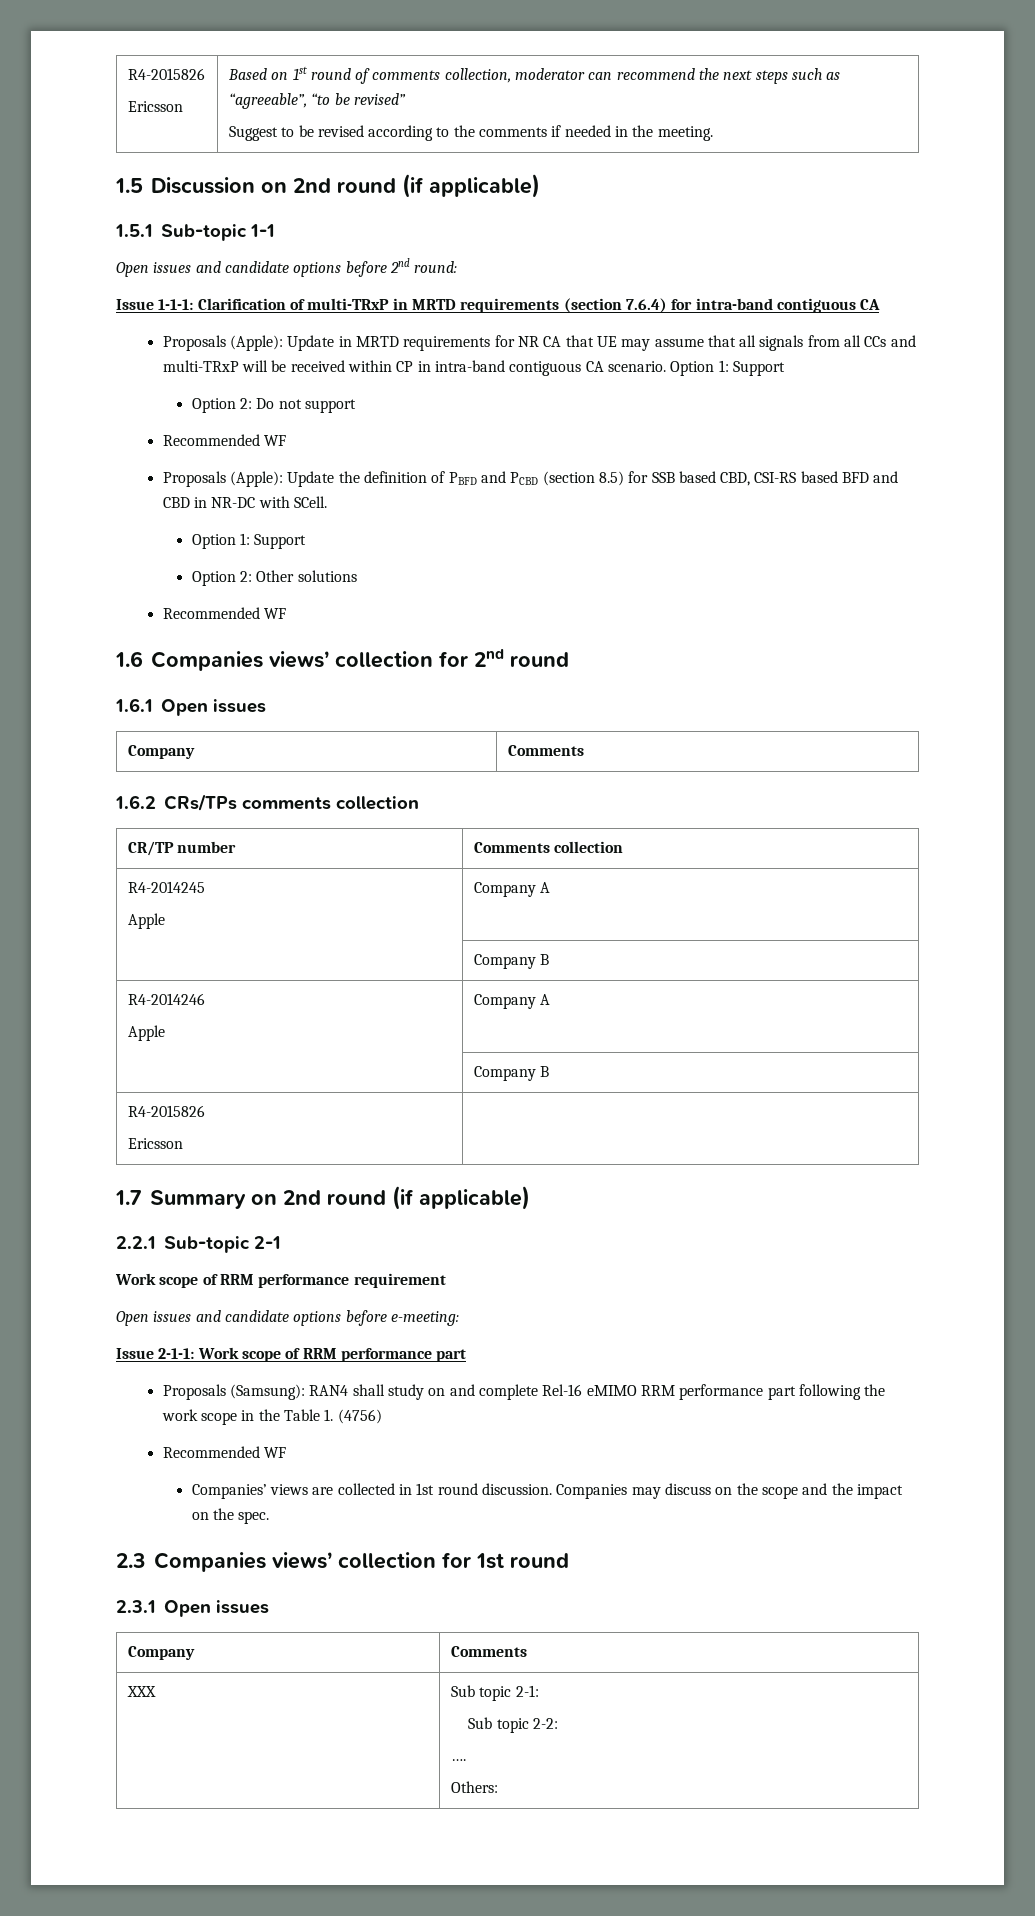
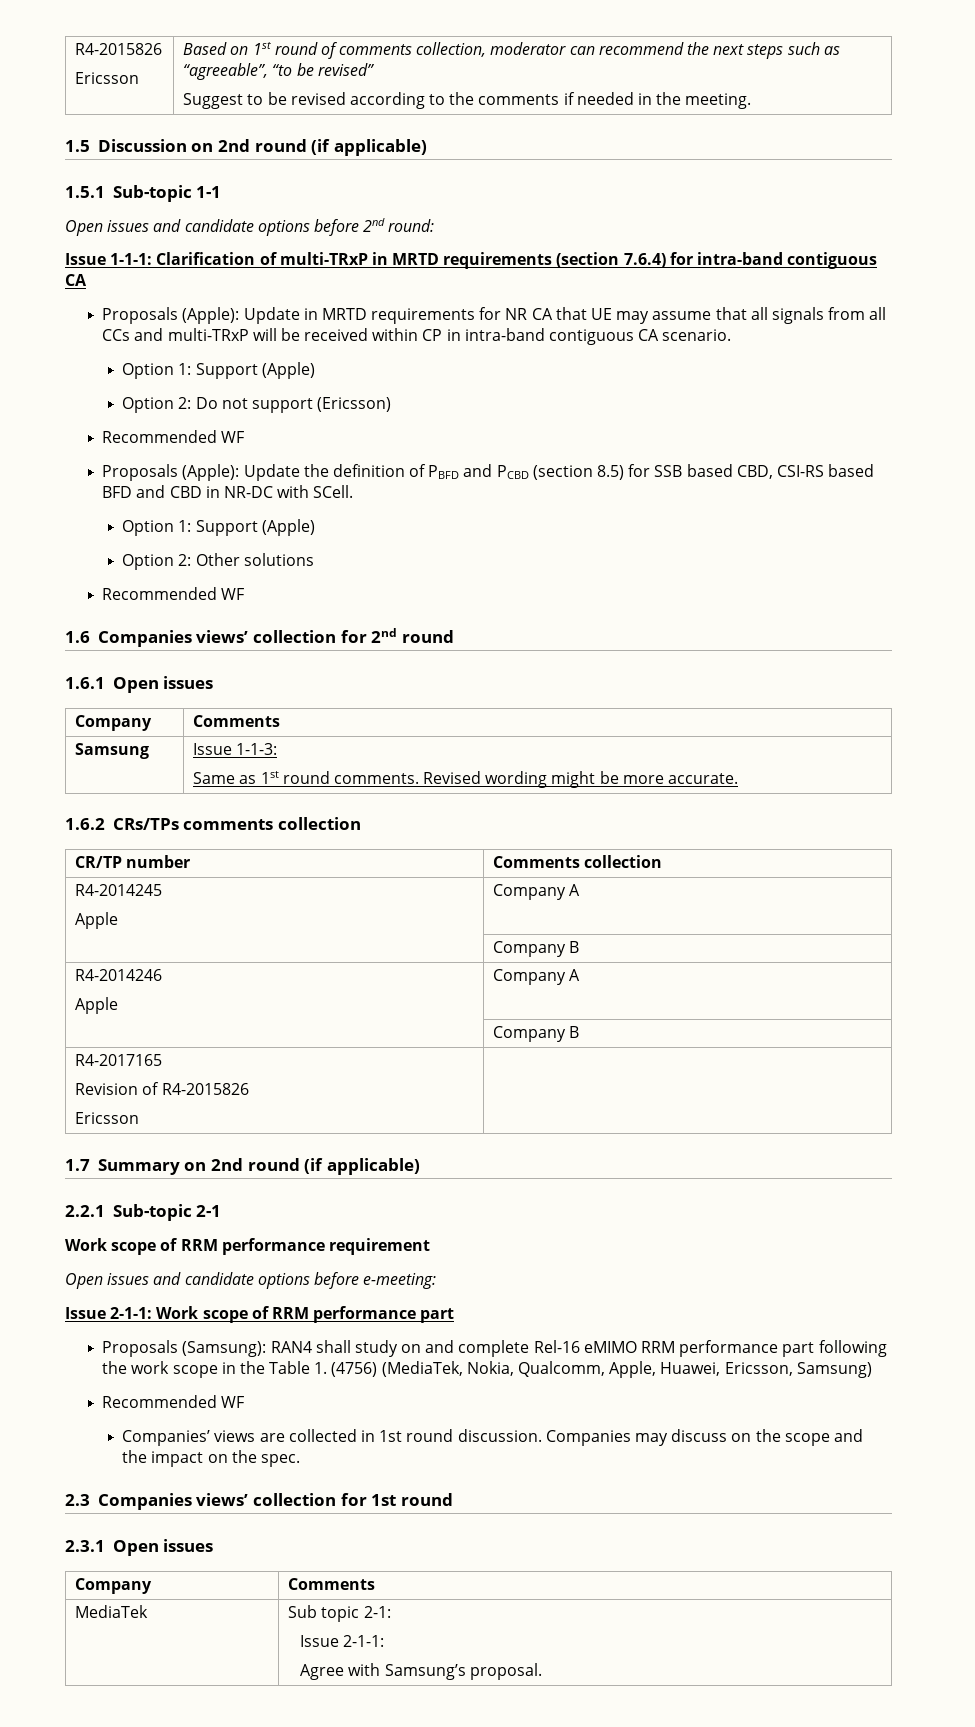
- Proposals (Apple): Update in MRTD requirements for NR CA that UE may assume that all signals from all CCs and multi-TRxP will be received within CP in intra-band contiguous CA scenario. Option 1: Support
+ Proposals (Apple): Update in MRTD requirements for NR CA that UE may assume that all signals from all CCs and multi-TRxP will be received within CP in intra-band contiguous CA scenario.
+ Option 1: Support (Apple)
- Option 2: Do not support
+ Option 2: Do not support (Ericsson)
  Proposals (Apple): Update the definition of PBFD and PCBD (section 8.5) for SSB based CBD, CSI-RS based BFD and CBD in NR-DC with SCell.
- Option 1: Support
+ Option 1: Support (Apple)
+ Samsung | Issue 1-1-3:
+ Same as 1st round comments. Revised wording might be more accurate.
  R4-2014246
  Apple | Company A
  | Company B
- R4-2015826
+ R4-2017165
+ Revision of R4-2015826
- Proposals (Samsung): RAN4 shall study on and complete Rel-16 eMIMO RRM performance part following the work scope in the Table 1. (4756)
+ Proposals (Samsung): RAN4 shall study on and complete Rel-16 eMIMO RRM performance part following the work scope in the Table 1. (4756) (MediaTek, Nokia, Qualcomm, Apple, Huawei, Ericsson, Samsung)
- XXX | Sub topic 2-1:
- Sub topic 2-2:
- ….
- Others:
+ MediaTek | Sub topic 2-1:
+ Issue 2-1-1:
+ Agree with Samsung’s proposal.

